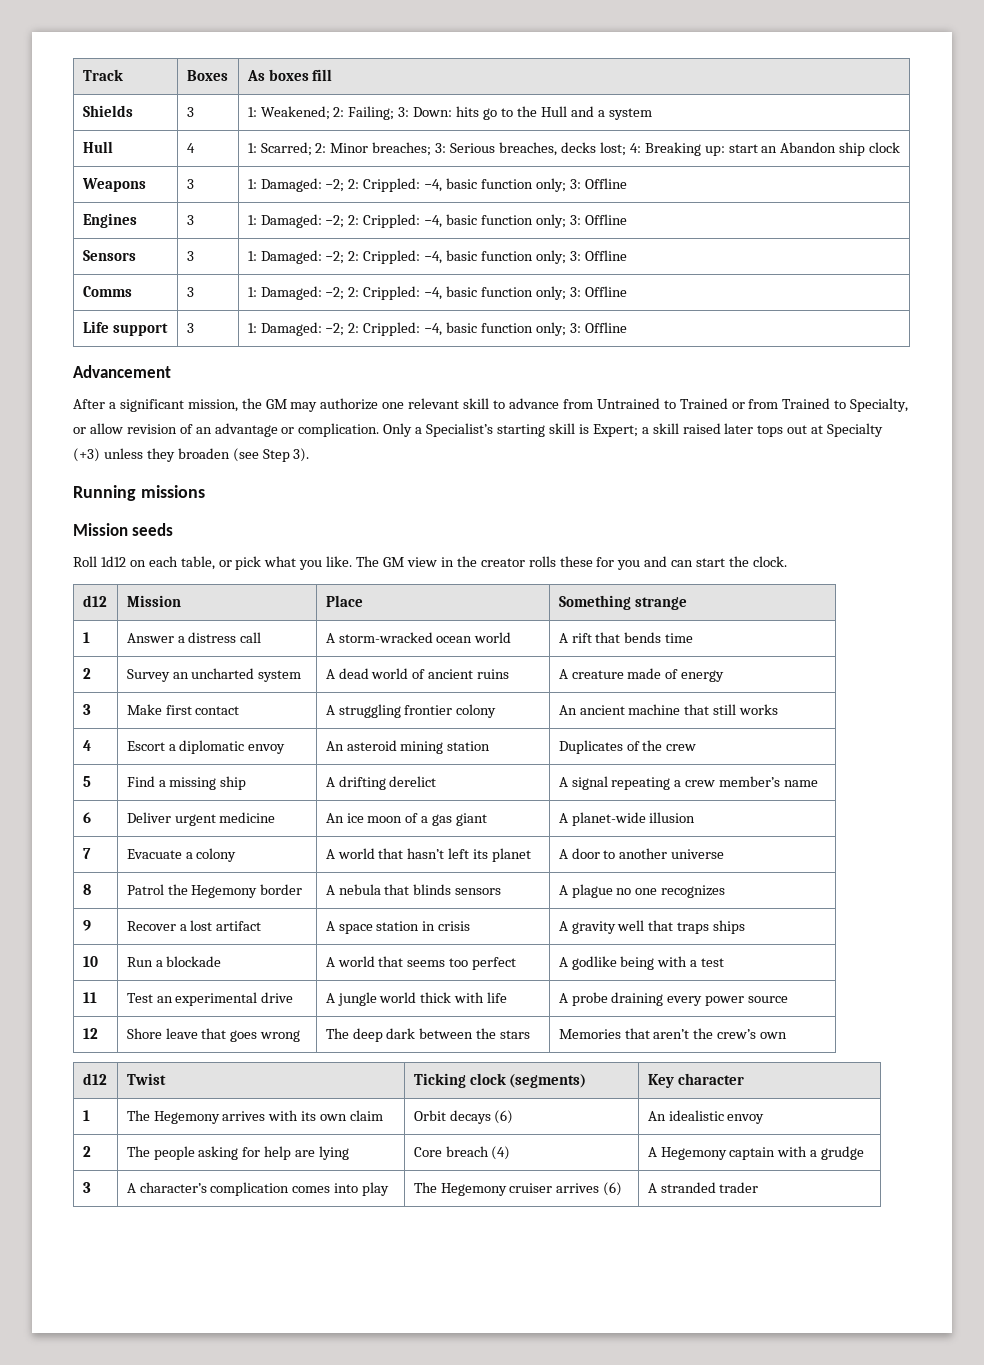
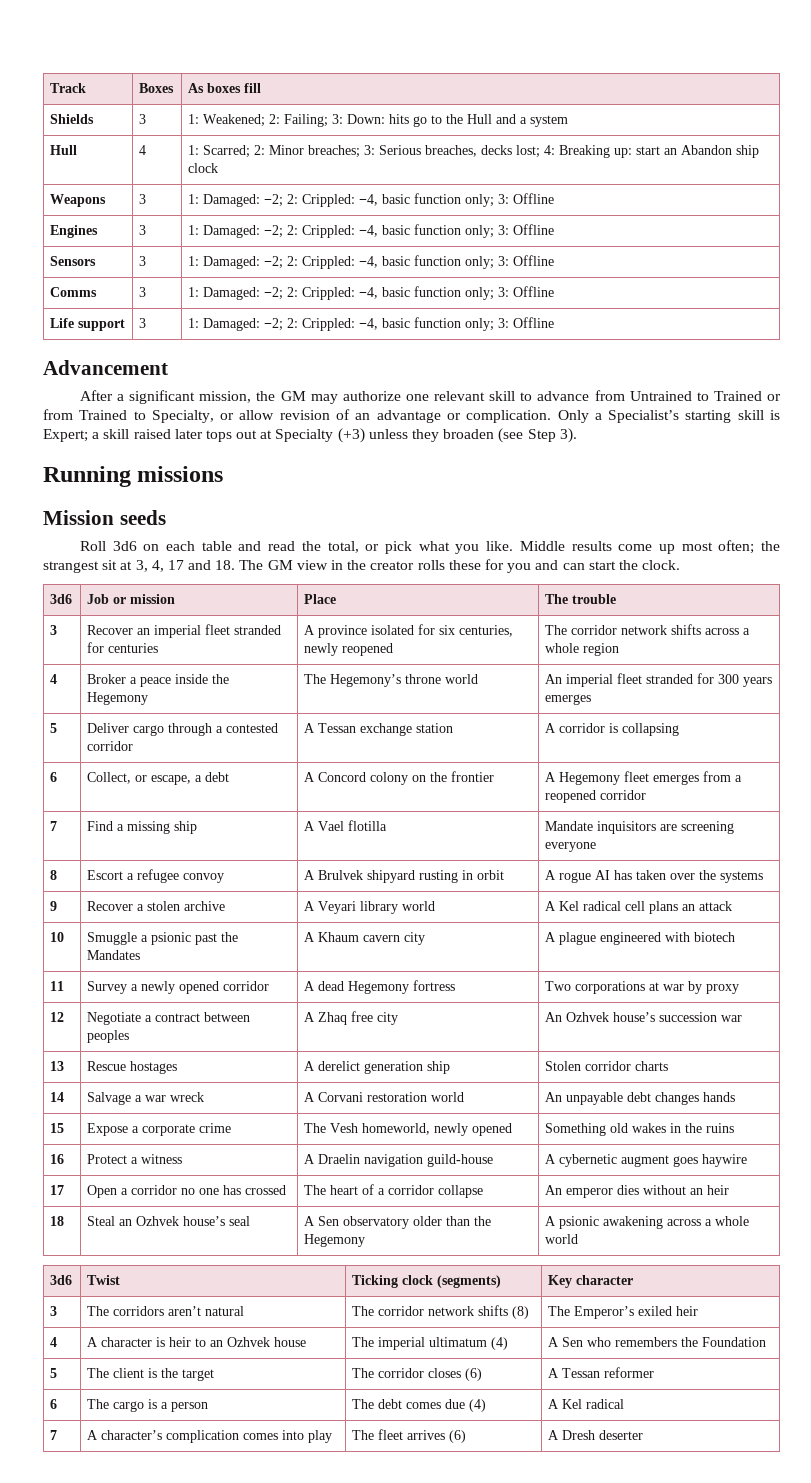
- Roll 1d12 on each table, or pick what you like.
+ Roll 3d6 on each table and read the total, or pick what you like.
- The GM view in the creator rolls these for you and can start the clock.
+ Middle results come up most often; the strangest sit at 3, 4, 17 and 18. The GM view in the creator rolls these for you and can start the clock.
- d12 | Mission | Place | Something strange
- 1 | Answer a distress call | A storm-wracked ocean world | A rift that bends time
- 2 | Survey an uncharted system | A dead world of ancient ruins | A creature made of energy
- 3 | Make first contact | A struggling frontier colony | An ancient machine that still works
- 4 | Escort a diplomatic envoy | An asteroid mining station | Duplicates of the crew
- 5 | Find a missing ship | A drifting derelict | A signal repeating a crew member’s name
- 6 | Deliver urgent medicine | An ice moon of a gas giant | A planet-wide illusion
- 7 | Evacuate a colony | A world that hasn’t left its planet | A door to another universe
- 8 | Patrol the Hegemony border | A nebula that blinds sensors | A plague no one recognizes
+ 3d6 | Job or mission | Place | The trouble
+ 3 | Recover an imperial fleet stranded for centuries | A province isolated for six centuries, newly reopened | The corridor network shifts across a whole region
+ 4 | Broker a peace inside the Hegemony | The Hegemony’s throne world | An imperial fleet stranded for 300 years emerges
+ 5 | Deliver cargo through a contested corridor | A Tessan exchange station | A corridor is collapsing
+ 6 | Collect, or escape, a debt | A Concord colony on the frontier | A Hegemony fleet emerges from a reopened corridor
+ 7 | Find a missing ship | A Vael flotilla | Mandate inquisitors are screening everyone
+ 8 | Escort a refugee convoy | A Brulvek shipyard rusting in orbit | A rogue AI has taken over the systems
- 9 | Recover a lost artifact | A space station in crisis | A gravity well that traps ships
- 10 | Run a blockade | A world that seems too perfect | A godlike being with a test
- 11 | Test an experimental drive | A jungle world thick with life | A probe draining every power source
- 12 | Shore leave that goes wrong | The deep dark between the stars | Memories that aren’t the crew’s own
- d12 | Twist | Ticking clock (segments) | Key character
+ 9 | Recover a stolen archive | A Veyari library world | A Kel radical cell plans an attack
+ 10 | Smuggle a psionic past the Mandates | A Khaum cavern city | A plague engineered with biotech
+ 11 | Survey a newly opened corridor | A dead Hegemony fortress | Two corporations at war by proxy
+ 12 | Negotiate a contract between peoples | A Zhaq free city | An Ozhvek house’s succession war
+ 13 | Rescue hostages | A derelict generation ship | Stolen corridor charts
+ 14 | Salvage a war wreck | A Corvani restoration world | An unpayable debt changes hands
+ 15 | Expose a corporate crime | The Vesh homeworld, newly opened | Something old wakes in the ruins
+ 16 | Protect a witness | A Draelin navigation guild-house | A cybernetic augment goes haywire
+ 17 | Open a corridor no one has crossed | The heart of a corridor collapse | An emperor dies without an heir
+ 18 | Steal an Ozhvek house’s seal | A Sen observatory older than the Hegemony | A psionic awakening across a whole world
+ 3d6 | Twist | Ticking clock (segments) | Key character
- 1 | The Hegemony arrives with its own claim | Orbit decays (6) | An idealistic envoy
- 2 | The people asking for help are lying | Core breach (4) | A Hegemony captain with a grudge
- 3 | A character’s complication comes into play | The Hegemony cruiser arrives (6) | A stranded trader
+ 3 | The corridors aren’t natural | The corridor network shifts (8) | The Emperor’s exiled heir
+ 4 | A character is heir to an Ozhvek house | The imperial ultimatum (4) | A Sen who remembers the Foundation
+ 5 | The client is the target | The corridor closes (6) | A Tessan reformer
+ 6 | The cargo is a person | The debt comes due (4) | A Kel radical
+ 7 | A character’s complication comes into play | The fleet arrives (6) | A Dresh deserter

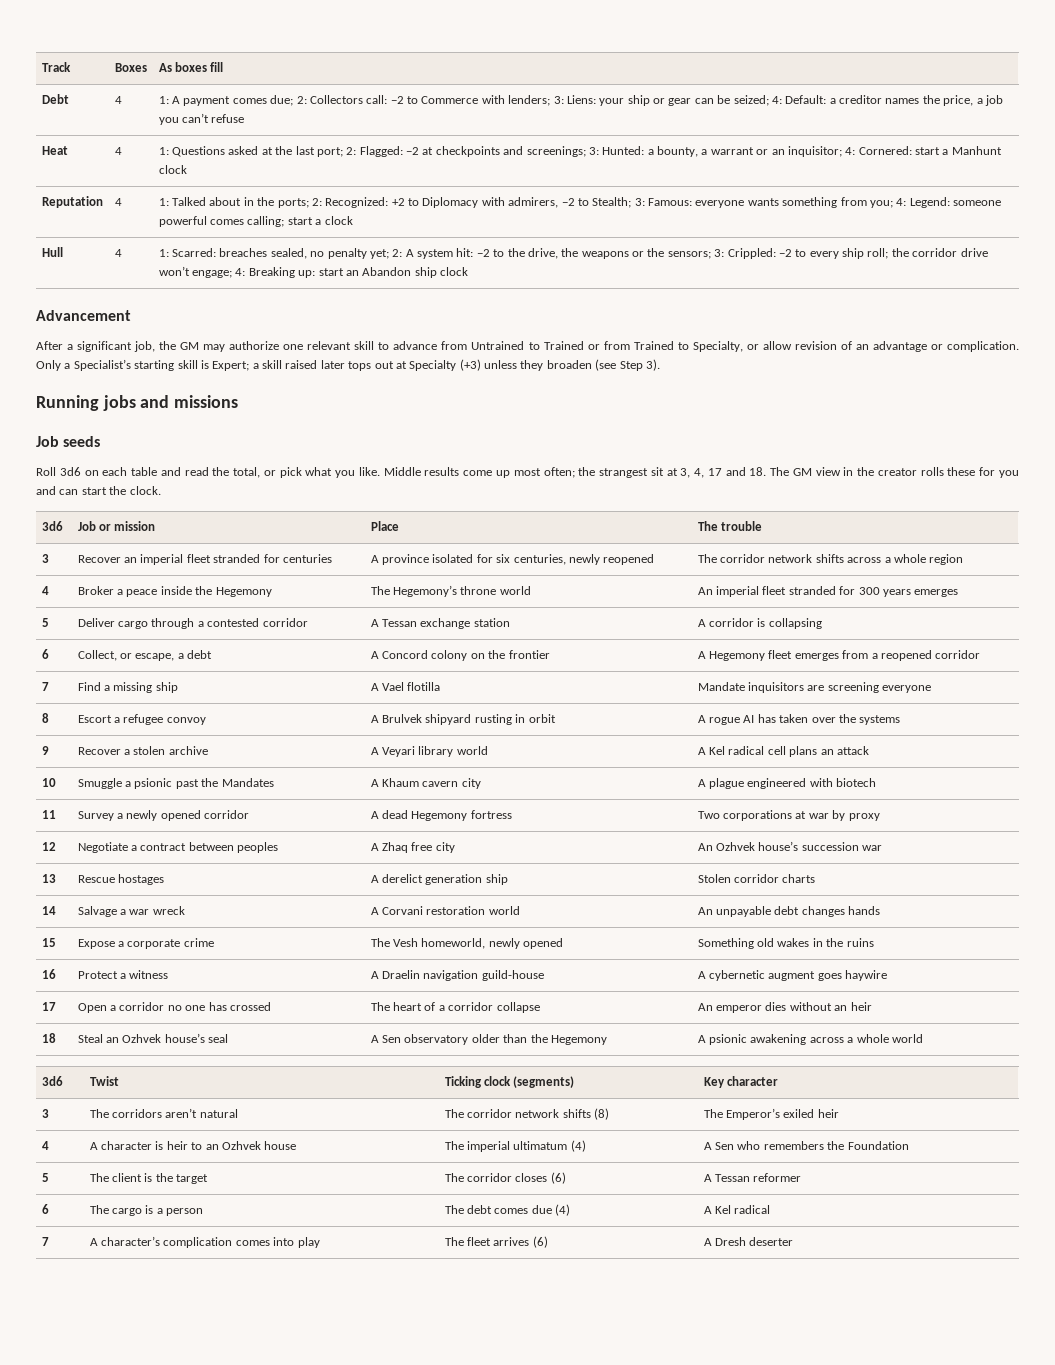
- Shields | 3 | 1: Weakened; 2: Failing; 3: Down: hits go to the Hull and a system
- Hull | 4 | 1: Scarred; 2: Minor breaches; 3: Serious breaches, decks lost; 4: Breaking up: start an Abandon ship clock
+ Debt | 4 | 1: A payment comes due; 2: Collectors call: −2 to Commerce with lenders; 3: Liens: your ship or gear can be seized; 4: Default: a creditor names the price, a job you can’t refuse
+ Heat | 4 | 1: Questions asked at the last port; 2: Flagged: −2 at checkpoints and screenings; 3: Hunted: a bounty, a warrant or an inquisitor; 4: Cornered: start a Manhunt clock
+ Reputation | 4 | 1: Talked about in the ports; 2: Recognized: +2 to Diplomacy with admirers, −2 to Stealth; 3: Famous: everyone wants something from you; 4: Legend: someone powerful comes calling; start a clock
+ Hull | 4 | 1: Scarred: breaches sealed, no penalty yet; 2: A system hit: −2 to the drive, the weapons or the sensors; 3: Crippled: −2 to every ship roll; the corridor drive won’t engage; 4: Breaking up: start an Abandon ship clock
- Weapons | 3 | 1: Damaged: −2; 2: Crippled: −4, basic function only; 3: Offline
- Engines | 3 | 1: Damaged: −2; 2: Crippled: −4, basic function only; 3: Offline
- Sensors | 3 | 1: Damaged: −2; 2: Crippled: −4, basic function only; 3: Offline
- Comms | 3 | 1: Damaged: −2; 2: Crippled: −4, basic function only; 3: Offline
- Life support | 3 | 1: Damaged: −2; 2: Crippled: −4, basic function only; 3: Offline
- After a significant mission, the GM may authorize one relevant skill to advance from Untrained to Trained or from Trained to Specialty, or allow revision of an advantage or complication.
+ After a significant job, the GM may authorize one relevant skill to advance from Untrained to Trained or from Trained to Specialty, or allow revision of an advantage or complication.
- Running missions
+ Running jobs and missions
- Mission seeds
+ Job seeds

